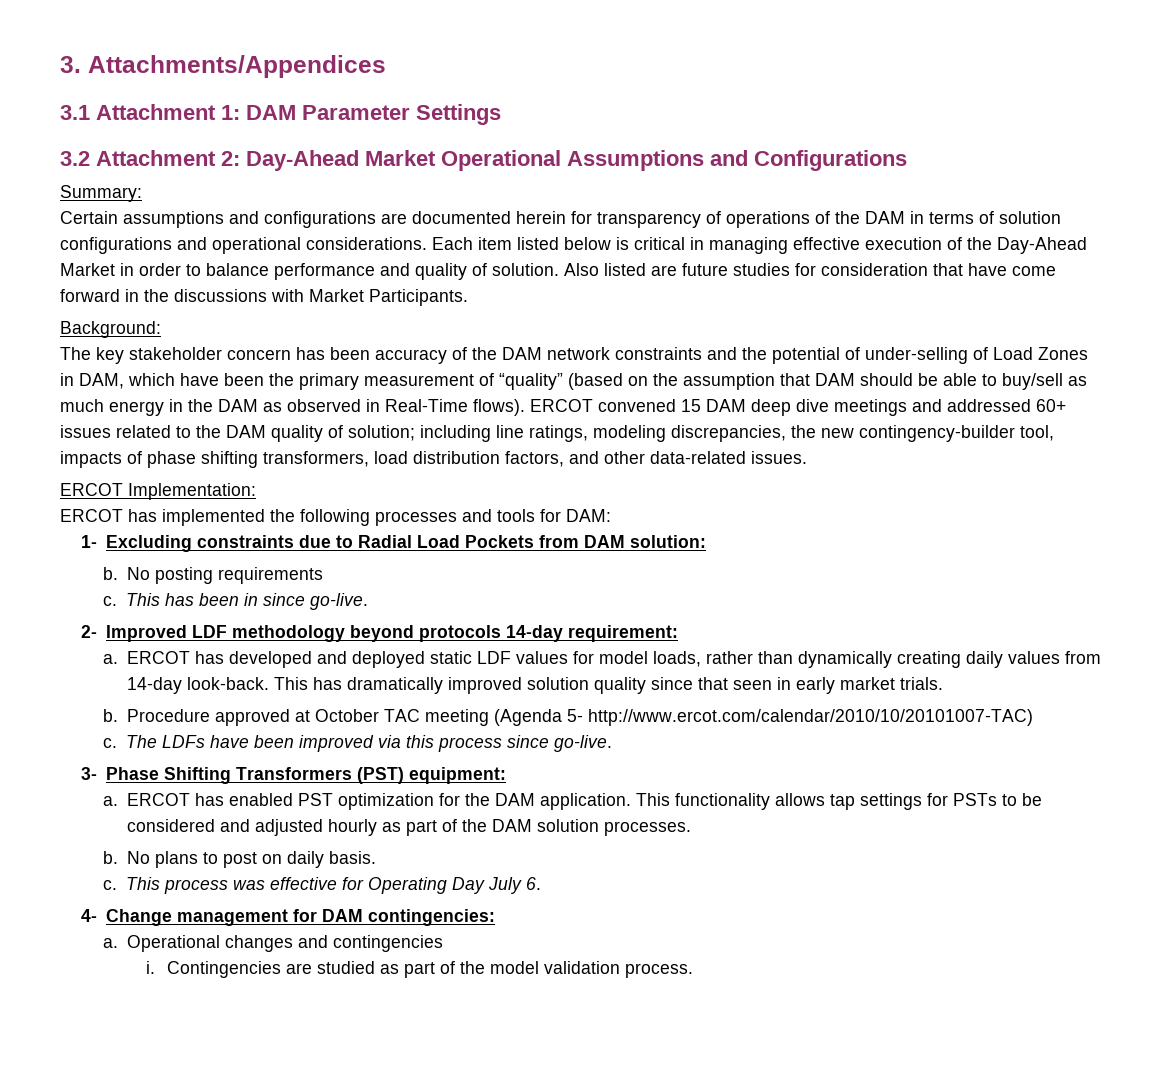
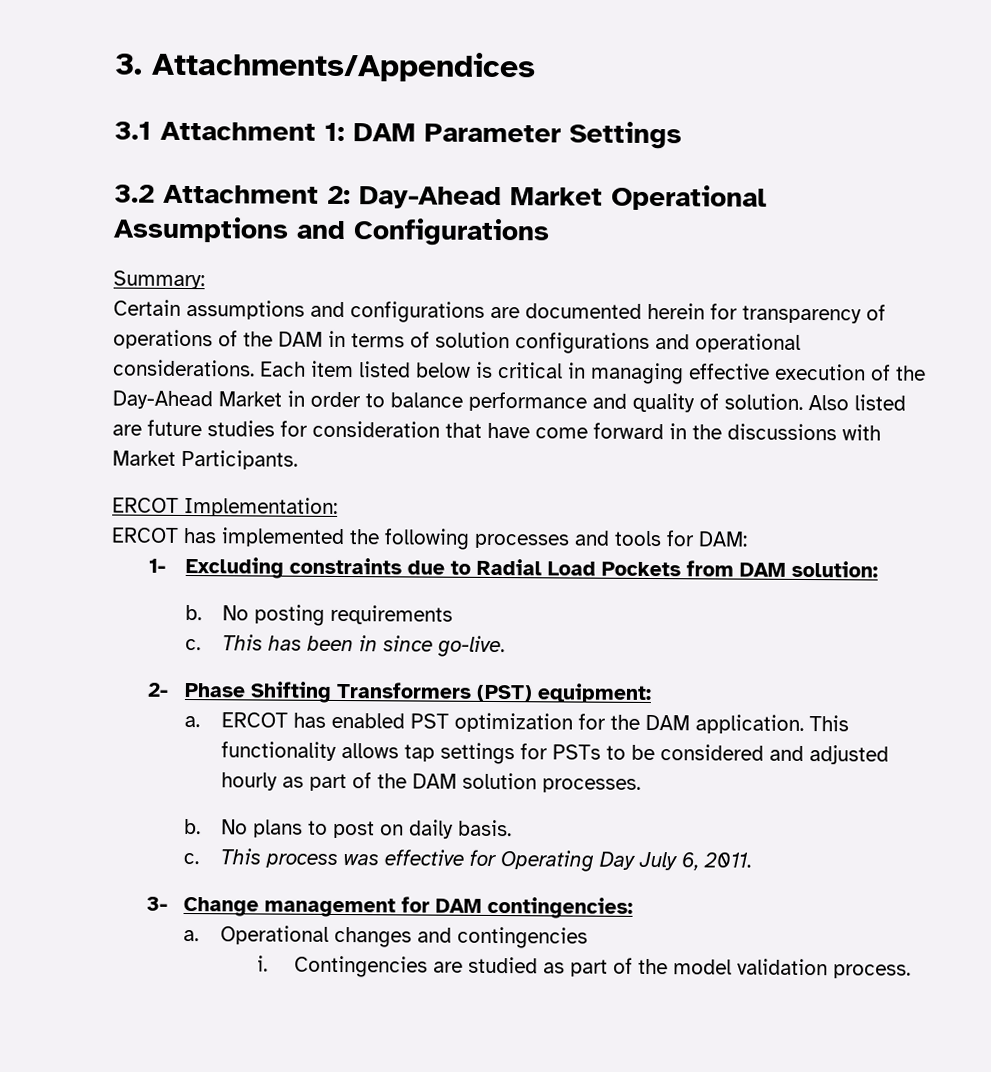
- Background:
- The key stakeholder concern has been accuracy of the DAM network constraints and the potential of under-selling of Load Zones in DAM, which have been the primary measurement of “quality” (based on the assumption that DAM should be able to buy/sell as much energy in the DAM as observed in Real-Time flows). ERCOT convened 15 DAM deep dive meetings and addressed 60+ issues related to the DAM quality of solution; including line ratings, modeling discrepancies, the new contingency-builder tool, impacts of phase shifting transformers, load distribution factors, and other data-related issues.
- 2- Improved LDF methodology beyond protocols 14-day requirement:
- a. ERCOT has developed and deployed static LDF values for model loads, rather than dynamically creating daily values from 14-day look-back. This has dramatically improved solution quality since that seen in early market trials.
- b. Procedure approved at October TAC meeting (Agenda 5- http://www.ercot.com/calendar/2010/10/20101007-TAC)
- c. The LDFs have been improved via this process since go-live.
- 3- Phase Shifting Transformers (PST) equipment:
+ 2- Phase Shifting Transformers (PST) equipment:
- This process was effective for Operating Day July 6.
- 4- Change management for DAM contingencies:
+ This process was effective for Operating Day July 6, 2011.
+ 3- Change management for DAM contingencies:

